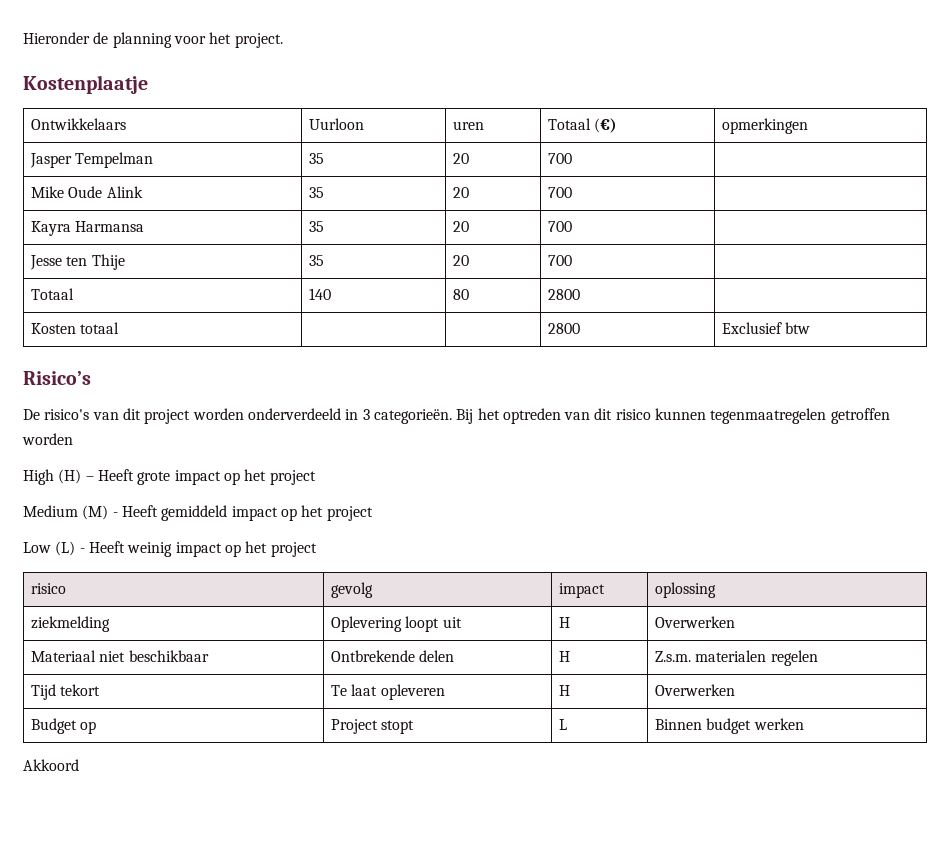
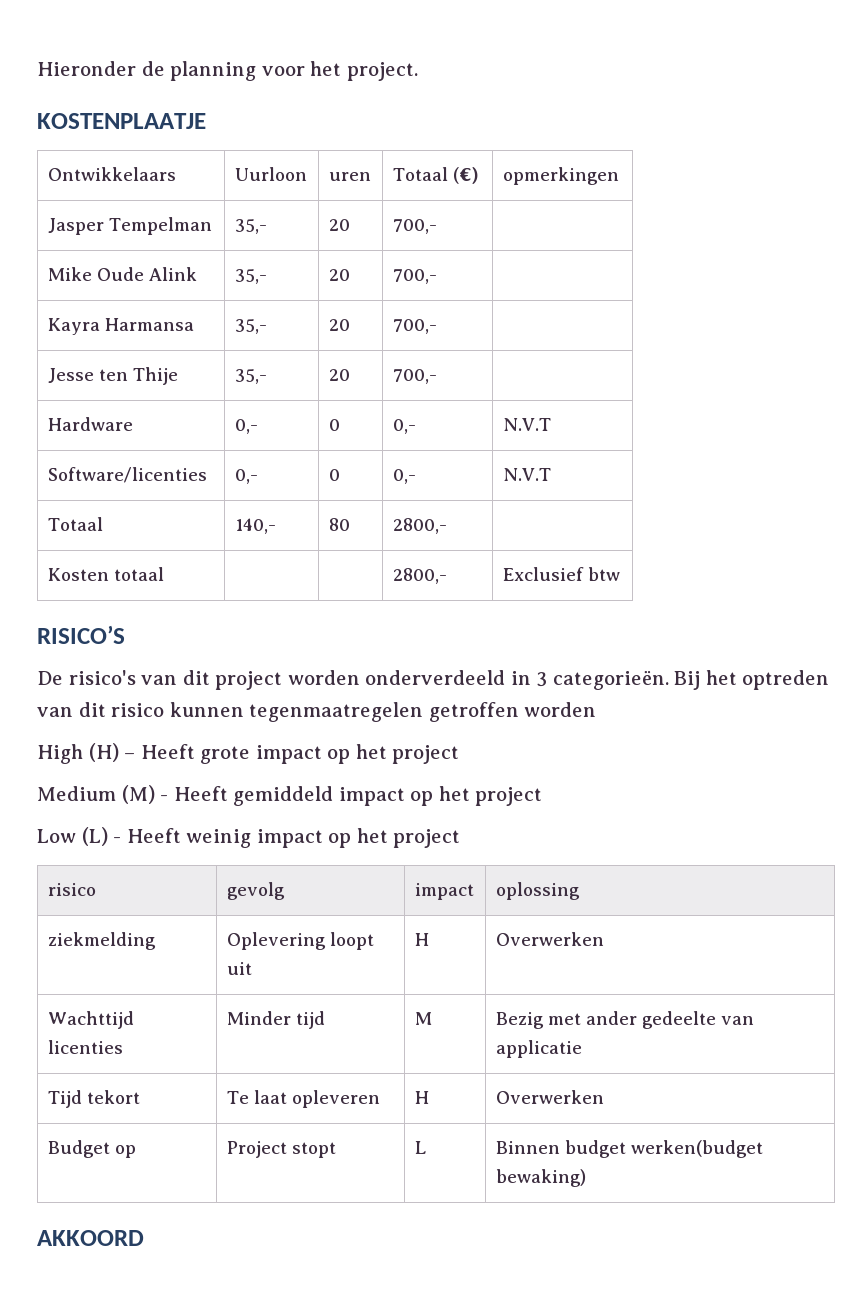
- Kostenplaatje
+ KOSTENPLAATJE
- Jasper Tempelman | 35 | 20 | 700 |
+ Jasper Tempelman | 35,- | 20 | 700,- |
- Mike Oude Alink | 35 | 20 | 700 |
+ Mike Oude Alink | 35,- | 20 | 700,- |
- Kayra Harmansa | 35 | 20 | 700 |
+ Kayra Harmansa | 35,- | 20 | 700,- |
- Jesse ten Thije | 35 | 20 | 700 |
+ Jesse ten Thije | 35,- | 20 | 700,- |
+ Hardware | 0,- | 0 | 0,- | N.V.T
+ Software/licenties | 0,- | 0 | 0,- | N.V.T
- Totaal | 140 | 80 | 2800 |
+ Totaal | 140,- | 80 | 2800,- |
- Kosten totaal | | | 2800 | Exclusief btw
+ Kosten totaal | | | 2800,- | Exclusief btw
- Risico’s
+ RISICO’S
- Materiaal niet beschikbaar | Ontbrekende delen | H | Z.s.m. materialen regelen
+ Wachttijd licenties | Minder tijd | M | Bezig met ander gedeelte van applicatie
- Budget op | Project stopt | L | Binnen budget werken
- Akkoord
+ Budget op | Project stopt | L | Binnen budget werken(budget bewaking)
+ AKKOORD

